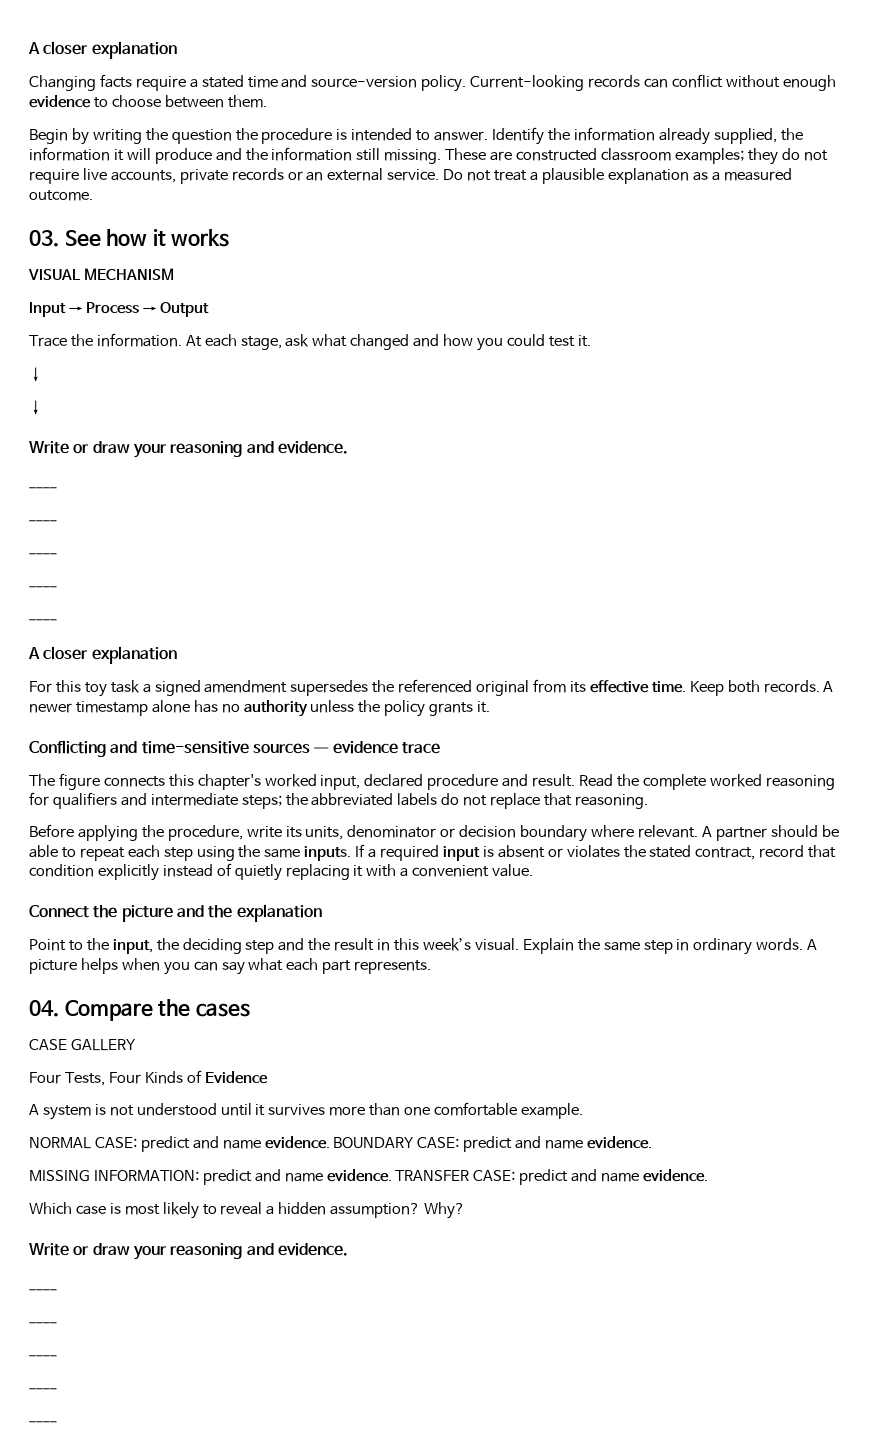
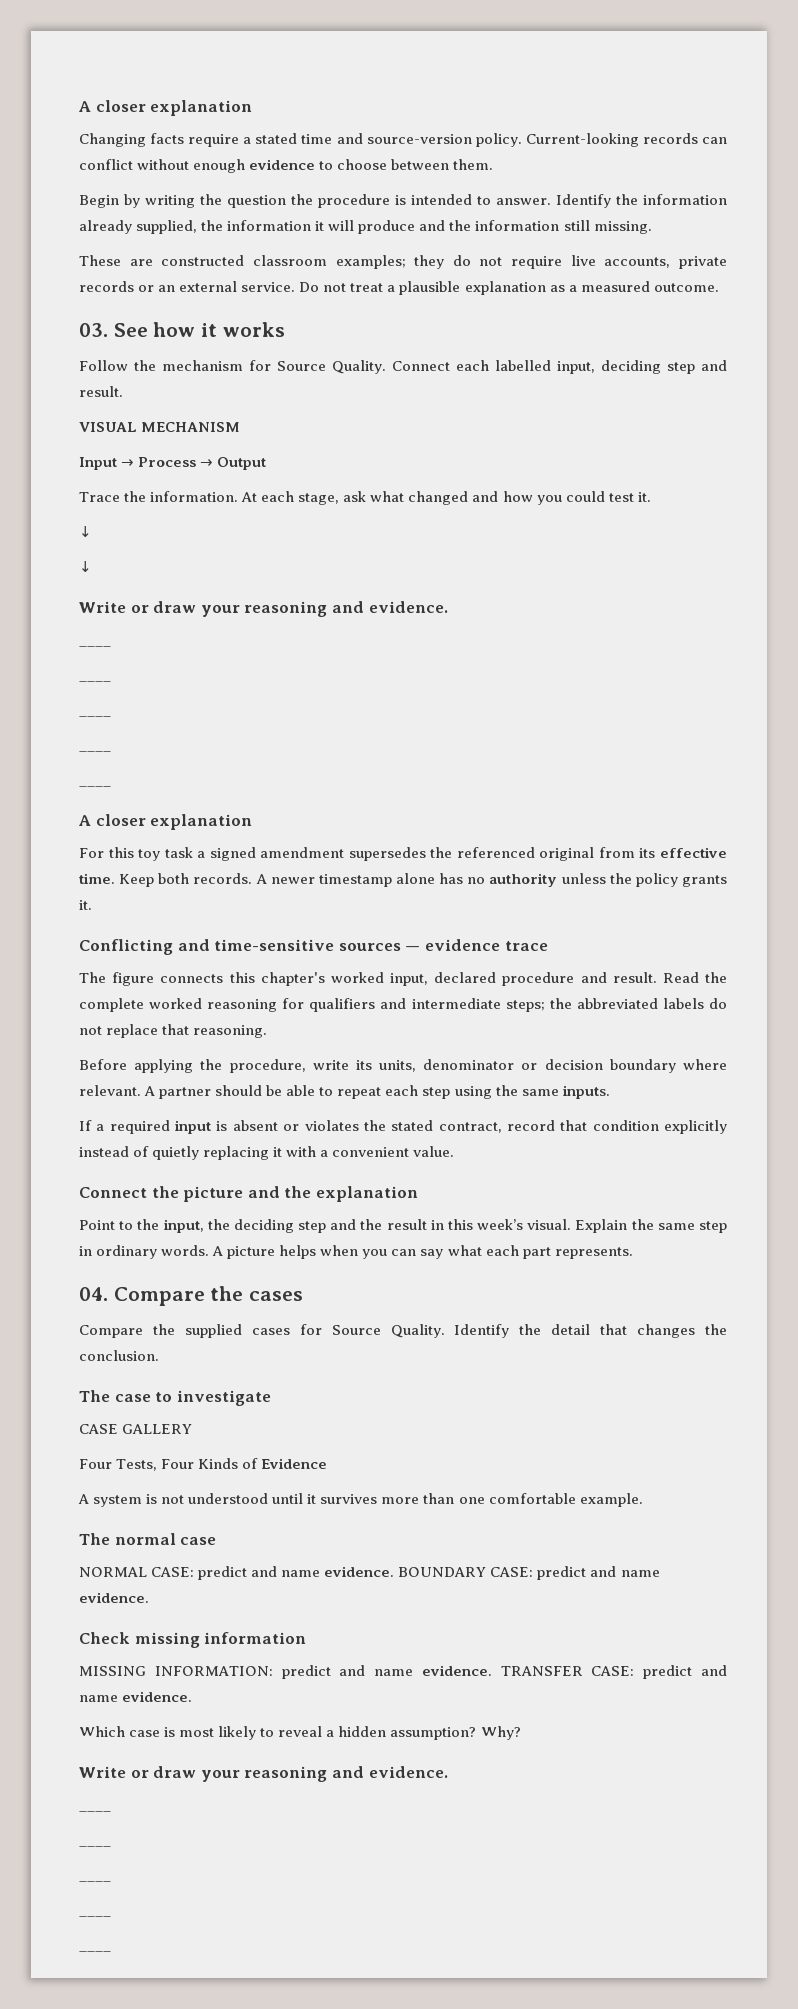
- Identify the information already supplied, the information it will produce and the information still missing. These are constructed classroom examples; they do not require live accounts, private records or an external service.
+ Identify the information already supplied, the information it will produce and the information still missing.
+ These are constructed classroom examples; they do not require live accounts, private records or an external service.
+ Follow the mechanism for Source Quality. Connect each labelled input, deciding step and result.
- A partner should be able to repeat each step using the same inputs. If a required input is absent or violates the stated contract, record that condition explicitly instead of quietly replacing it with a convenient value.
+ A partner should be able to repeat each step using the same inputs.
+ If a required input is absent or violates the stated contract, record that condition explicitly instead of quietly replacing it with a convenient value.
+ Compare the supplied cases for Source Quality. Identify the detail that changes the conclusion.
+ The case to investigate
+ The normal case
+ Check missing information

